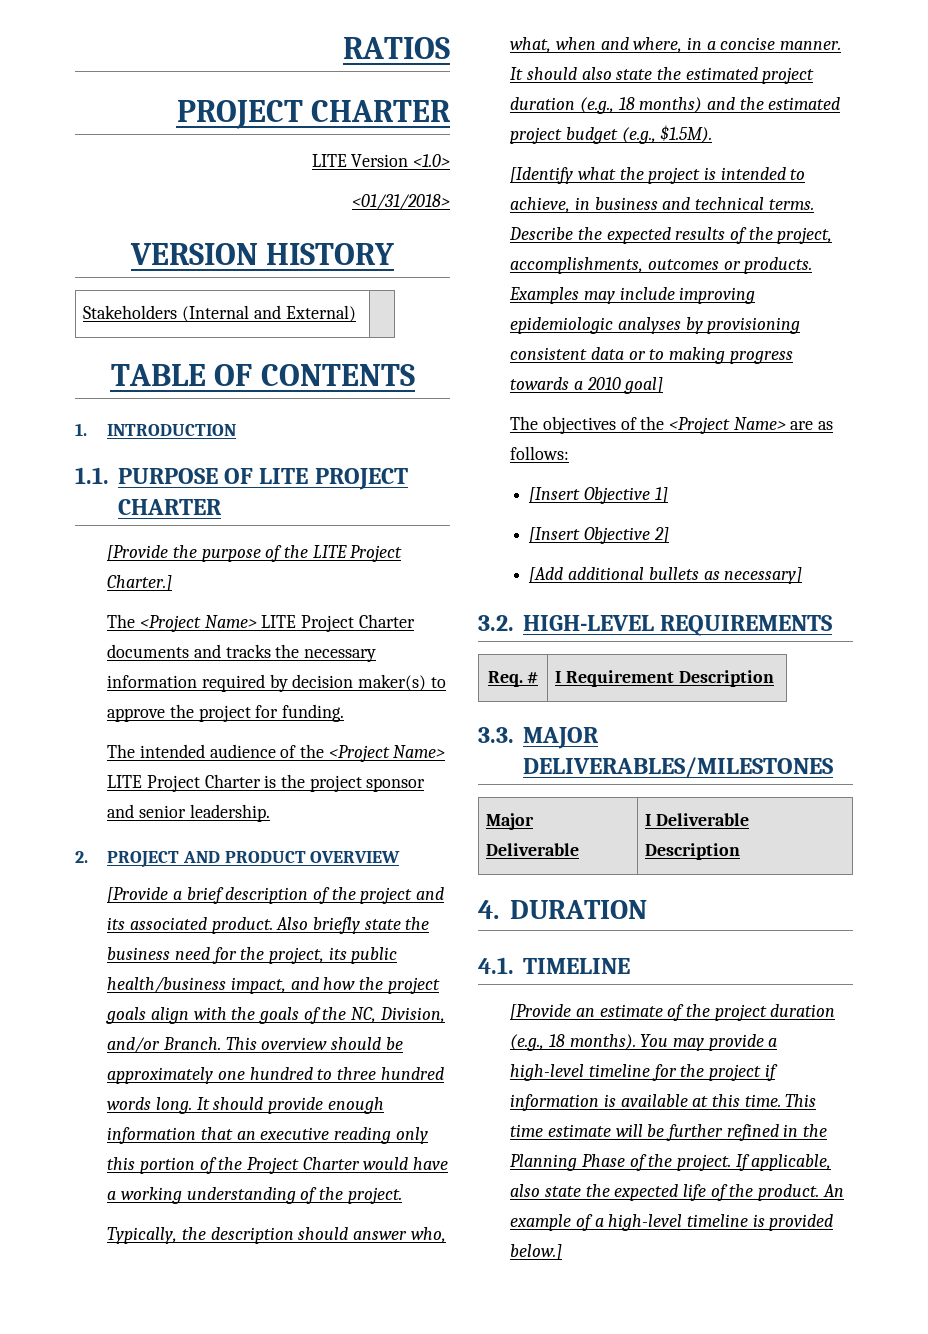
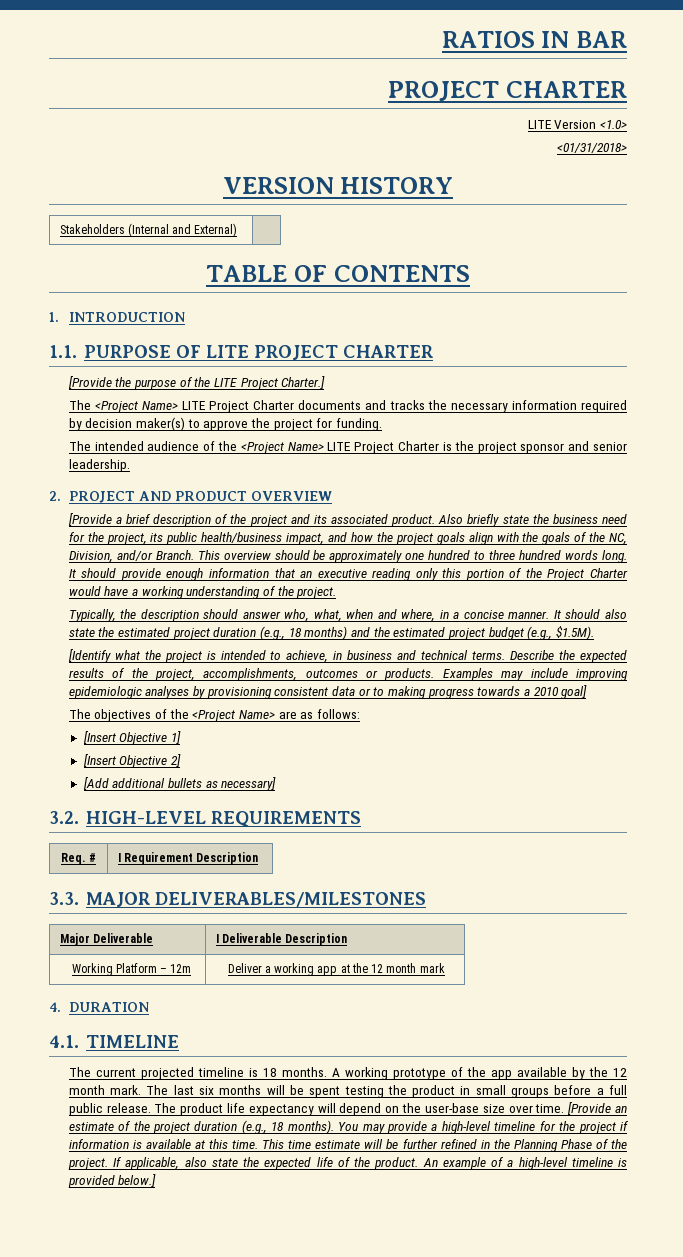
- RATIOS
+ RATIOS IN BAR
+ Working Platform – 12m | Deliver a working app at the 12 month mark
  4. DURATION
  4.1. TIMELINE
- [Provide an estimate of the project duration (e.g., 18 months).
+ The current projected timeline is 18 months. A working prototype of the app available by the 12 month mark. The last six months will be spent testing the product in small groups before a full public release. The product life expectancy will depend on the user-base size over time. [Provide an estimate of the project duration (e.g., 18 months).

